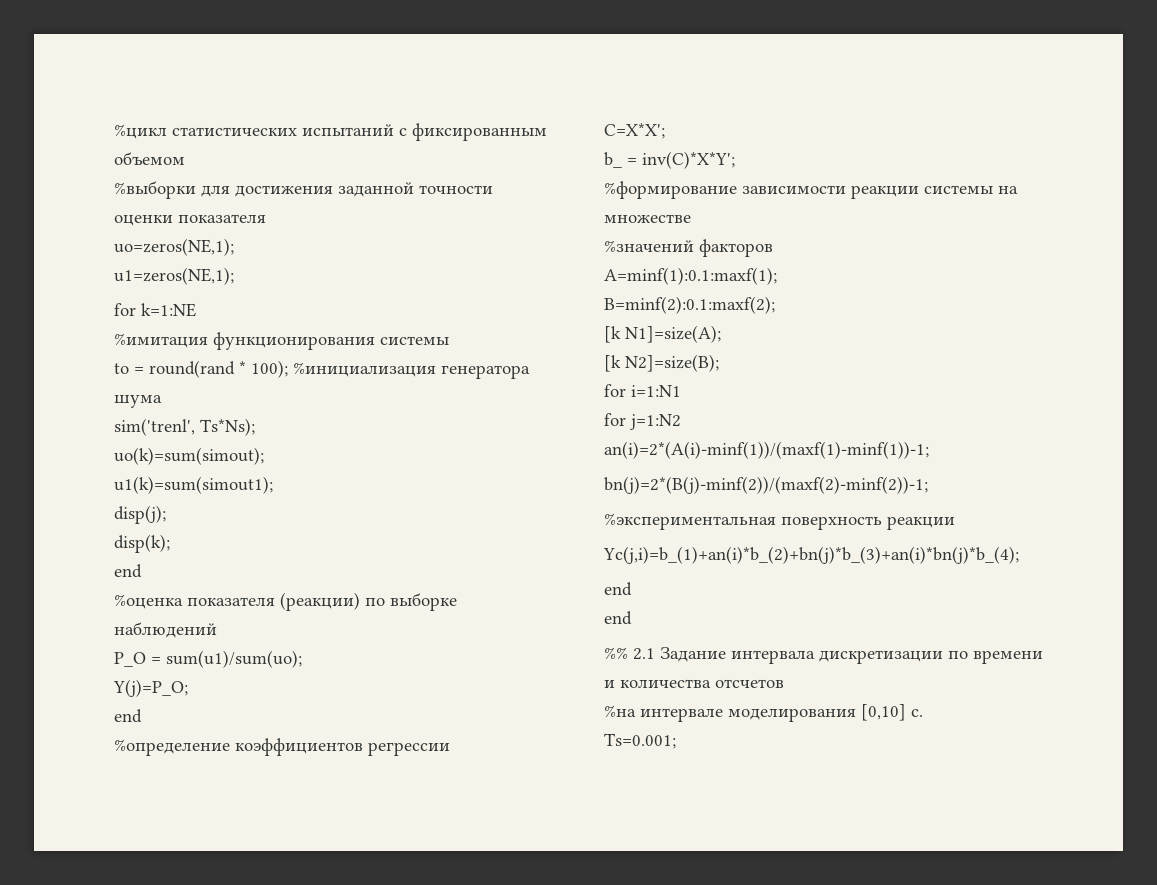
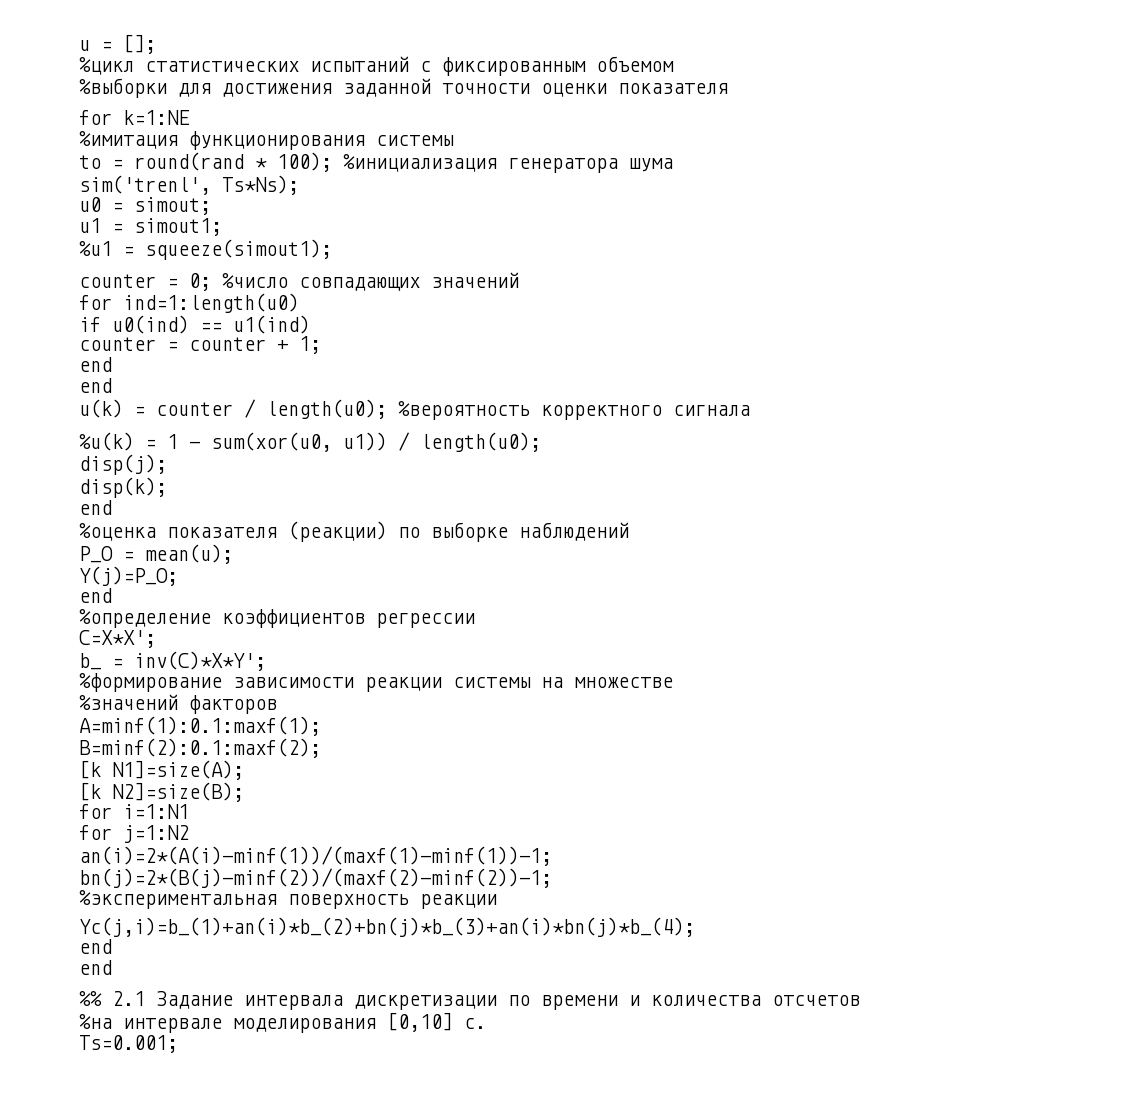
+ u = [];
- uo=zeros(NE,1);
- u1=zeros(NE,1);
- uo(k)=sum(simout);
- u1(k)=sum(simout1);
+ u0 = simout;
+ u1 = simout1;
+ %u1 = squeeze(simout1);
+ counter = 0; %число совпадающих значений
+ for ind=1:length(u0)
+ if u0(ind) == u1(ind)
+ counter = counter + 1;
+ end
+ end
+ u(k) = counter / length(u0); %вероятность корректного сигнала
+ %u(k) = 1 - sum(xor(u0, u1)) / length(u0);
- P_O = sum(u1)/sum(uo);
+ P_O = mean(u);

